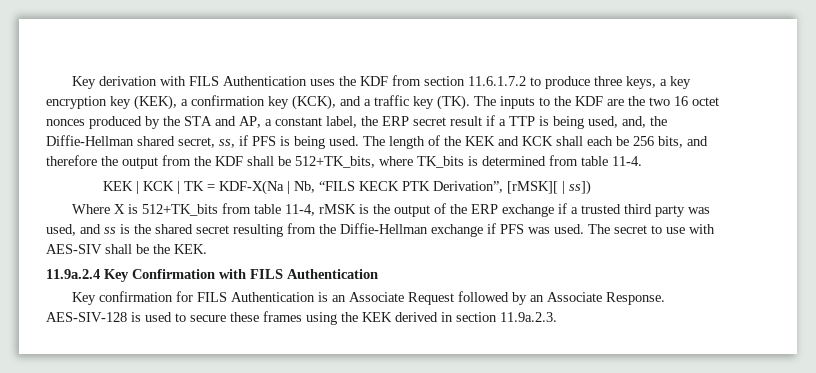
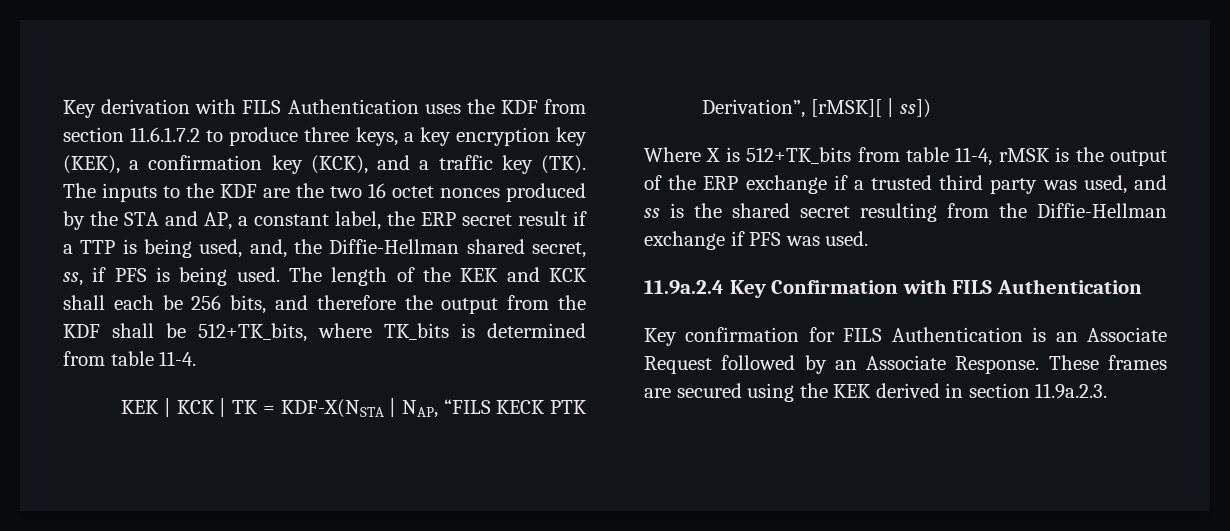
- KEK | KCK | TK = KDF-X(Na | Nb, “FILS KECK PTK Derivation”, [rMSK][ | ss])
+ KEK | KCK | TK = KDF-X(NSTA | NAP, “FILS KECK PTK Derivation”, [rMSK][ | ss])
- The secret to use with AES-SIV shall be the KEK.
- AES-SIV-128 is used to secure these frames using the KEK derived in section 11.9a.2.3.
+ These frames are secured using the KEK derived in section 11.9a.2.3.

